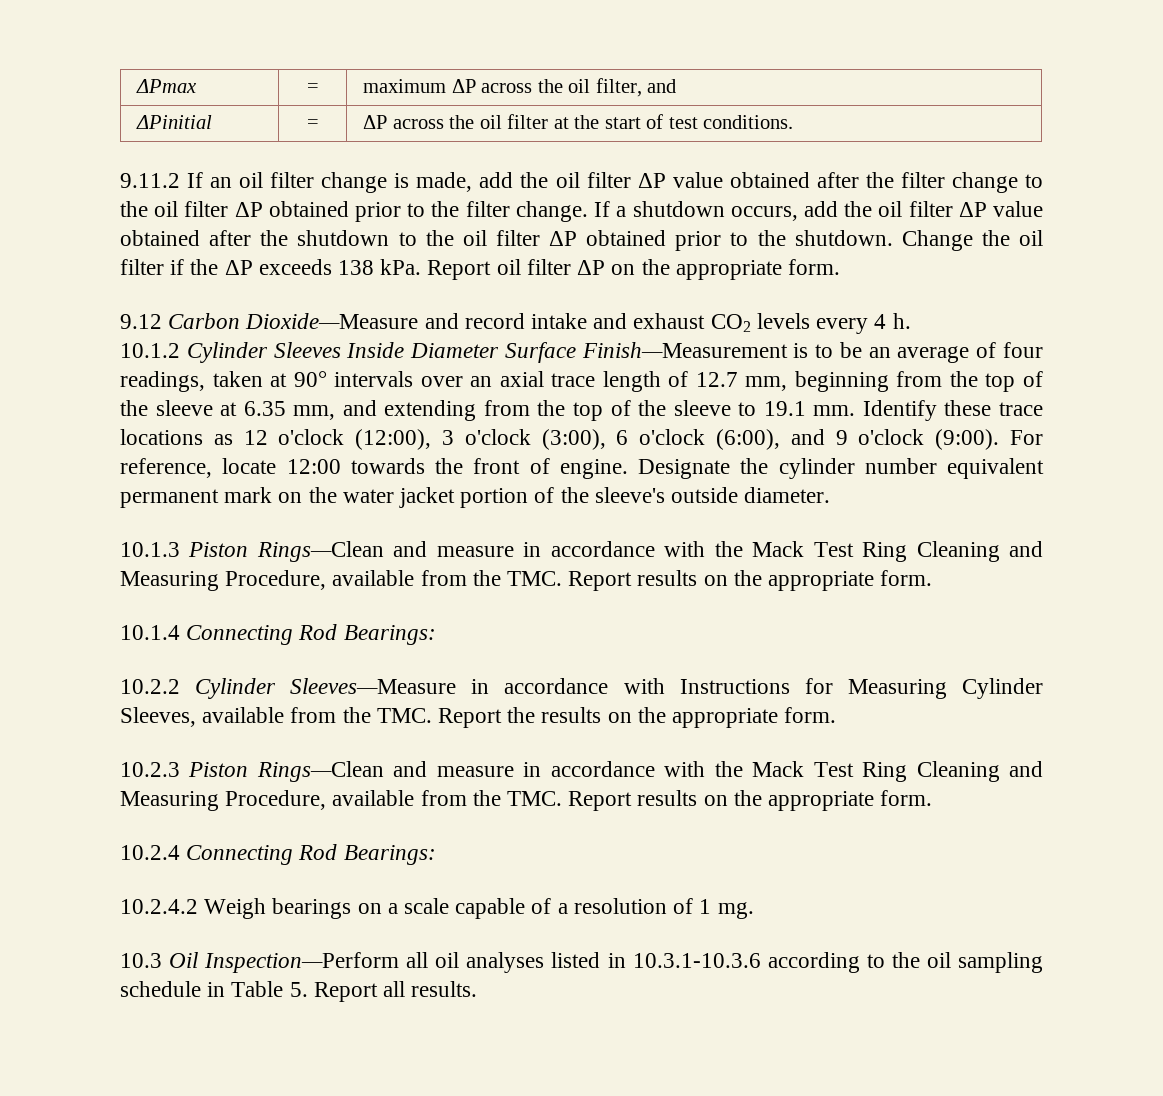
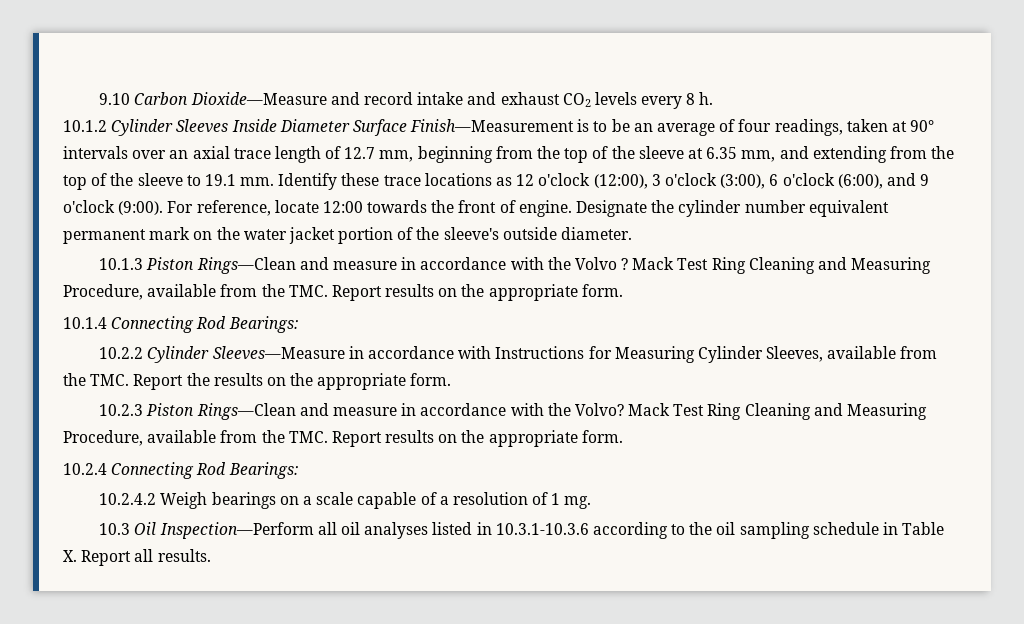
- ΔPmax | = | maximum ΔP across the oil filter, and
- ΔPinitial | = | ΔP across the oil filter at the start of test conditions.
- 9.11.2 If an oil filter change is made, add the oil filter ΔP value obtained after the filter change to the oil filter ΔP obtained prior to the filter change. If a shutdown occurs, add the oil filter ΔP value obtained after the shutdown to the oil filter ΔP obtained prior to the shutdown. Change the oil filter if the ΔP exceeds 138 kPa. Report oil filter ΔP on the appropriate form.
- 9.12 Carbon Dioxide—Measure and record intake and exhaust CO2 levels every 4 h.
+ 9.10 Carbon Dioxide—Measure and record intake and exhaust CO2 levels every 8 h.
- 10.1.3 Piston Rings—Clean and measure in accordance with the Mack Test Ring Cleaning and Measuring Procedure, available from the TMC. Report results on the appropriate form.
+ 10.1.3 Piston Rings—Clean and measure in accordance with the Volvo ? Mack Test Ring Cleaning and Measuring Procedure, available from the TMC. Report results on the appropriate form.
- 10.2.3 Piston Rings—Clean and measure in accordance with the Mack Test Ring Cleaning and Measuring Procedure, available from the TMC. Report results on the appropriate form.
+ 10.2.3 Piston Rings—Clean and measure in accordance with the Volvo? Mack Test Ring Cleaning and Measuring Procedure, available from the TMC. Report results on the appropriate form.
- 10.3 Oil Inspection—Perform all oil analyses listed in 10.3.1-10.3.6 according to the oil sampling schedule in Table 5. Report all results.
+ 10.3 Oil Inspection—Perform all oil analyses listed in 10.3.1-10.3.6 according to the oil sampling schedule in Table X. Report all results.

